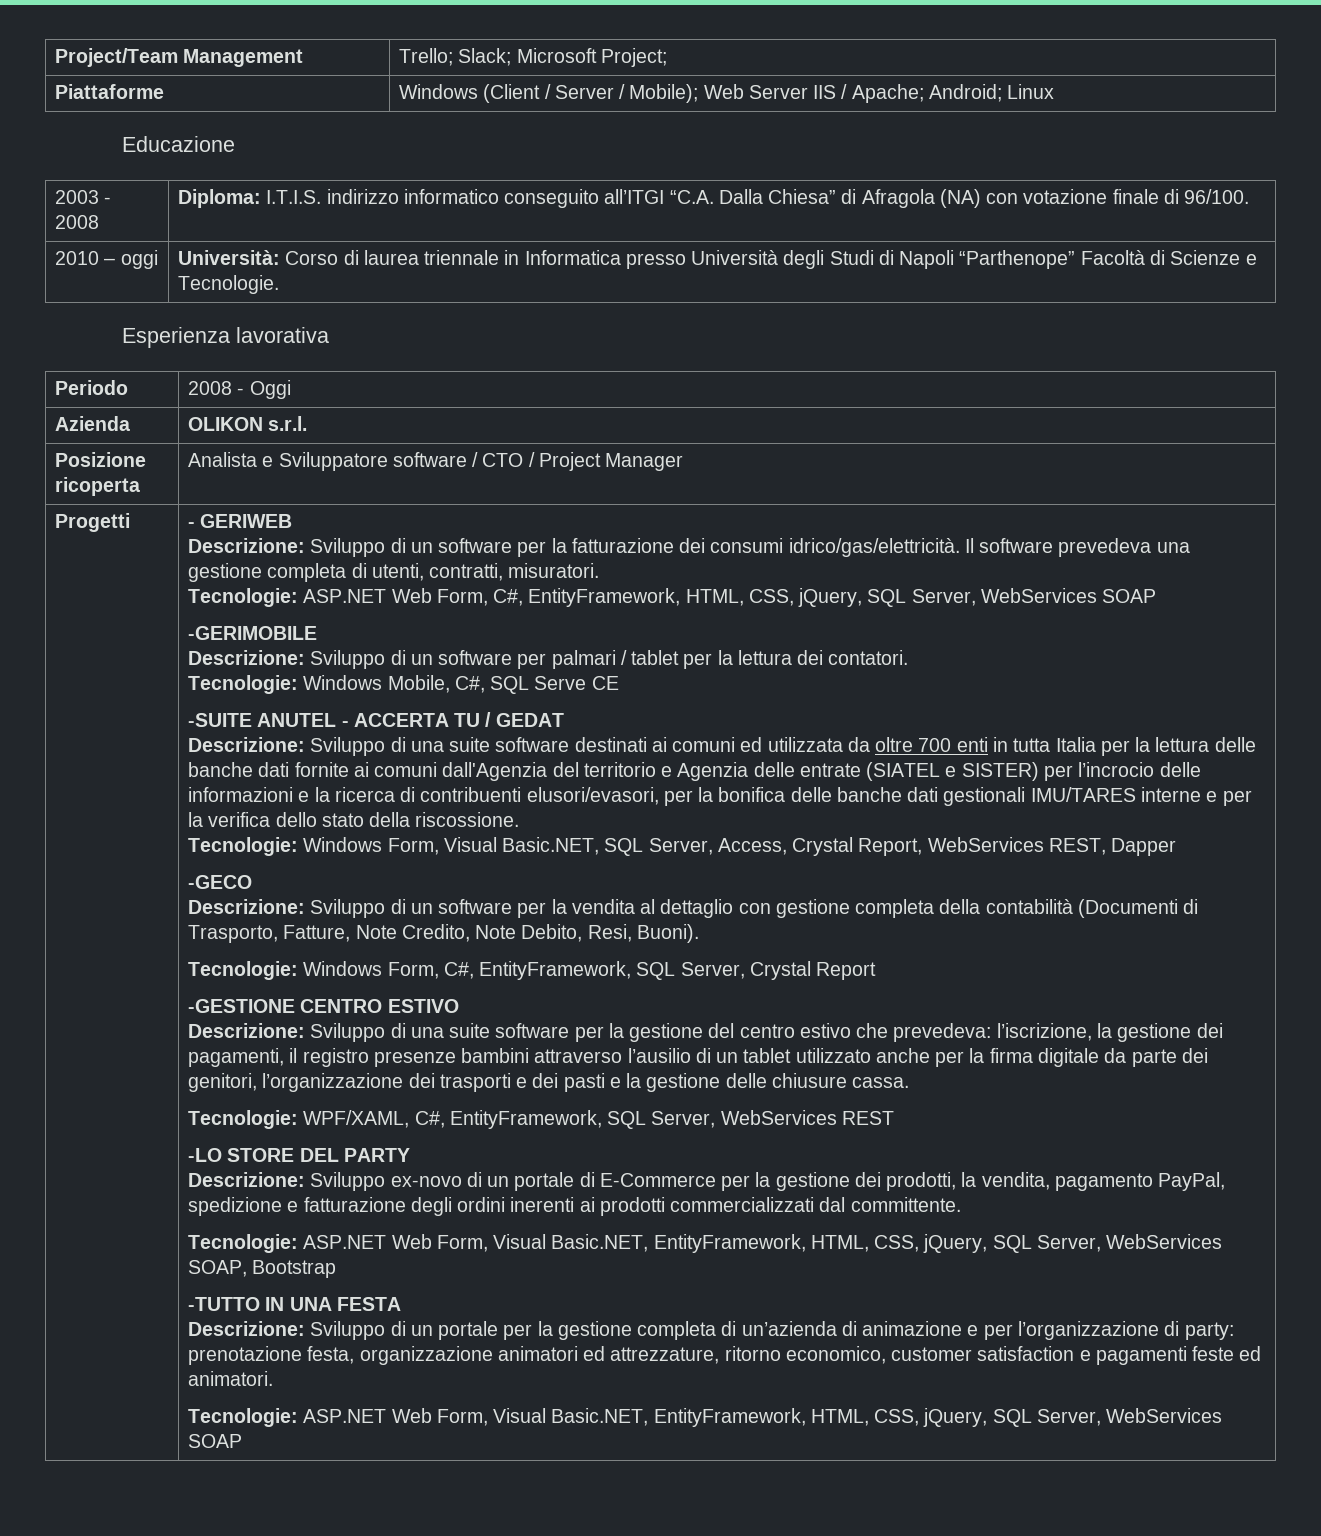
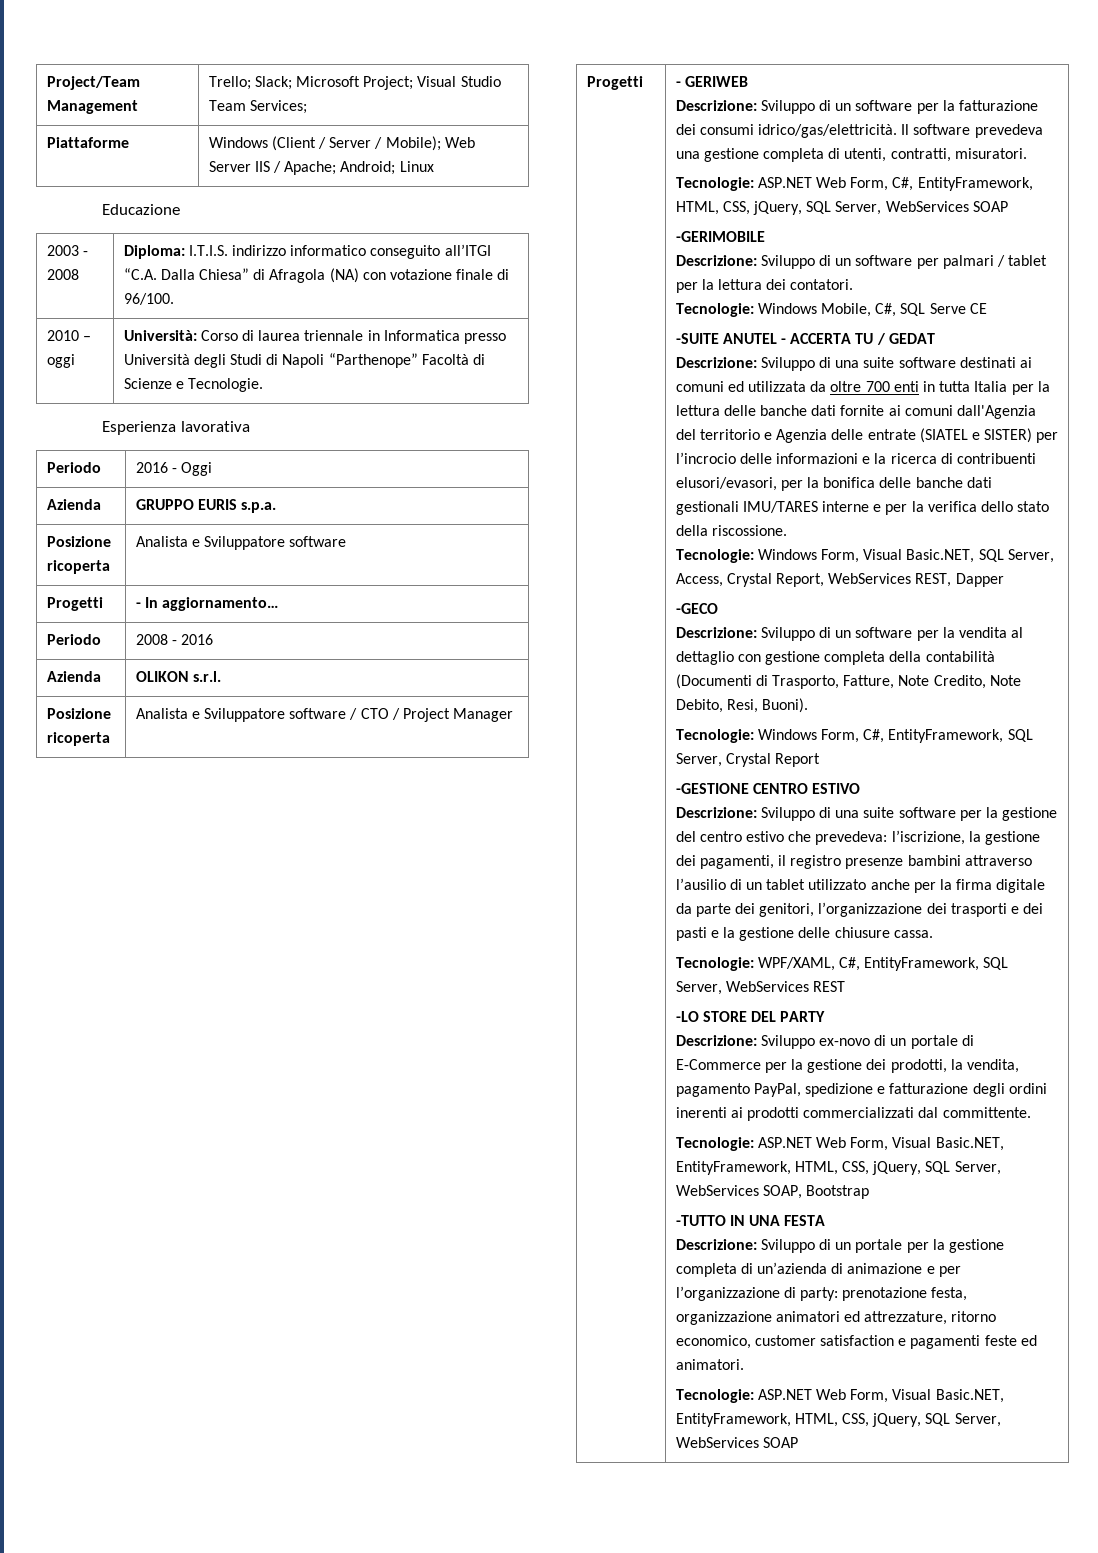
- Project/Team Management | Trello; Slack; Microsoft Project;
+ Project/Team Management | Trello; Slack; Microsoft Project; Visual Studio Team Services;
+ Periodo | 2016 - Oggi
+ Azienda | GRUPPO EURIS s.p.a.
+ Posizione ricoperta | Analista e Sviluppatore software
+ Progetti | - In aggiornamento…
- Periodo | 2008 - Oggi
+ Periodo | 2008 - 2016

